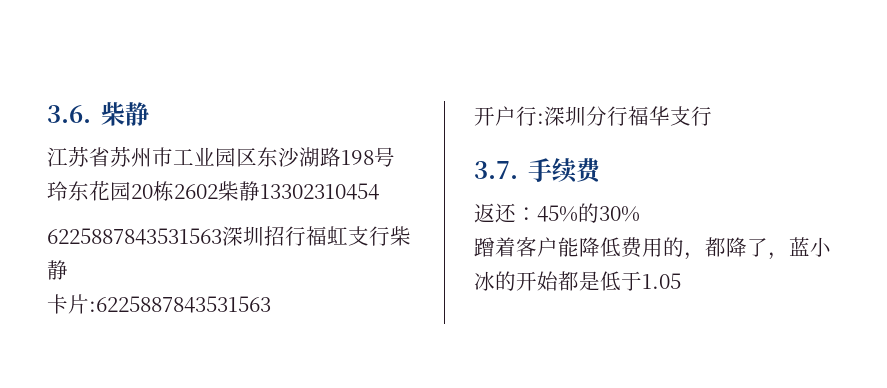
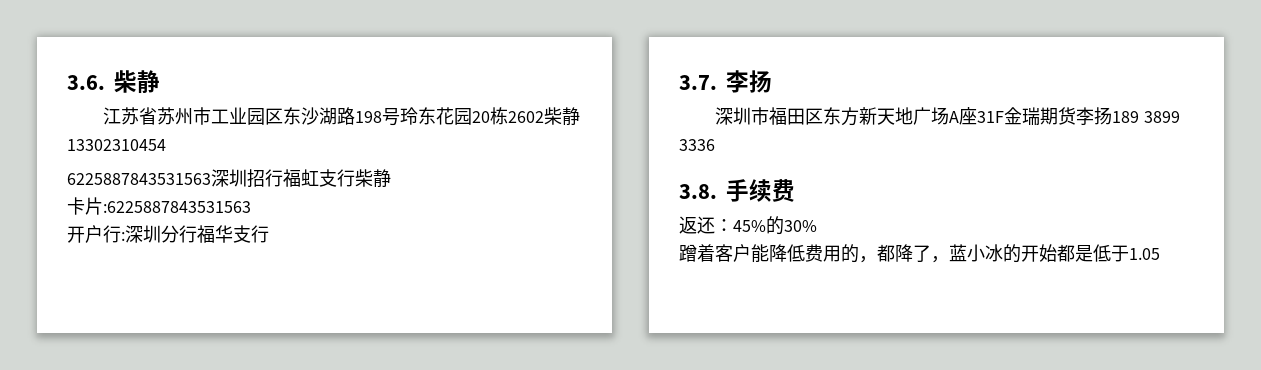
- 3.7.手续费
+ 3.7.李扬
+ 深圳市福田区东方新天地广场A座31F金瑞期货李扬189 3899 3336
+ 3.8.手续费

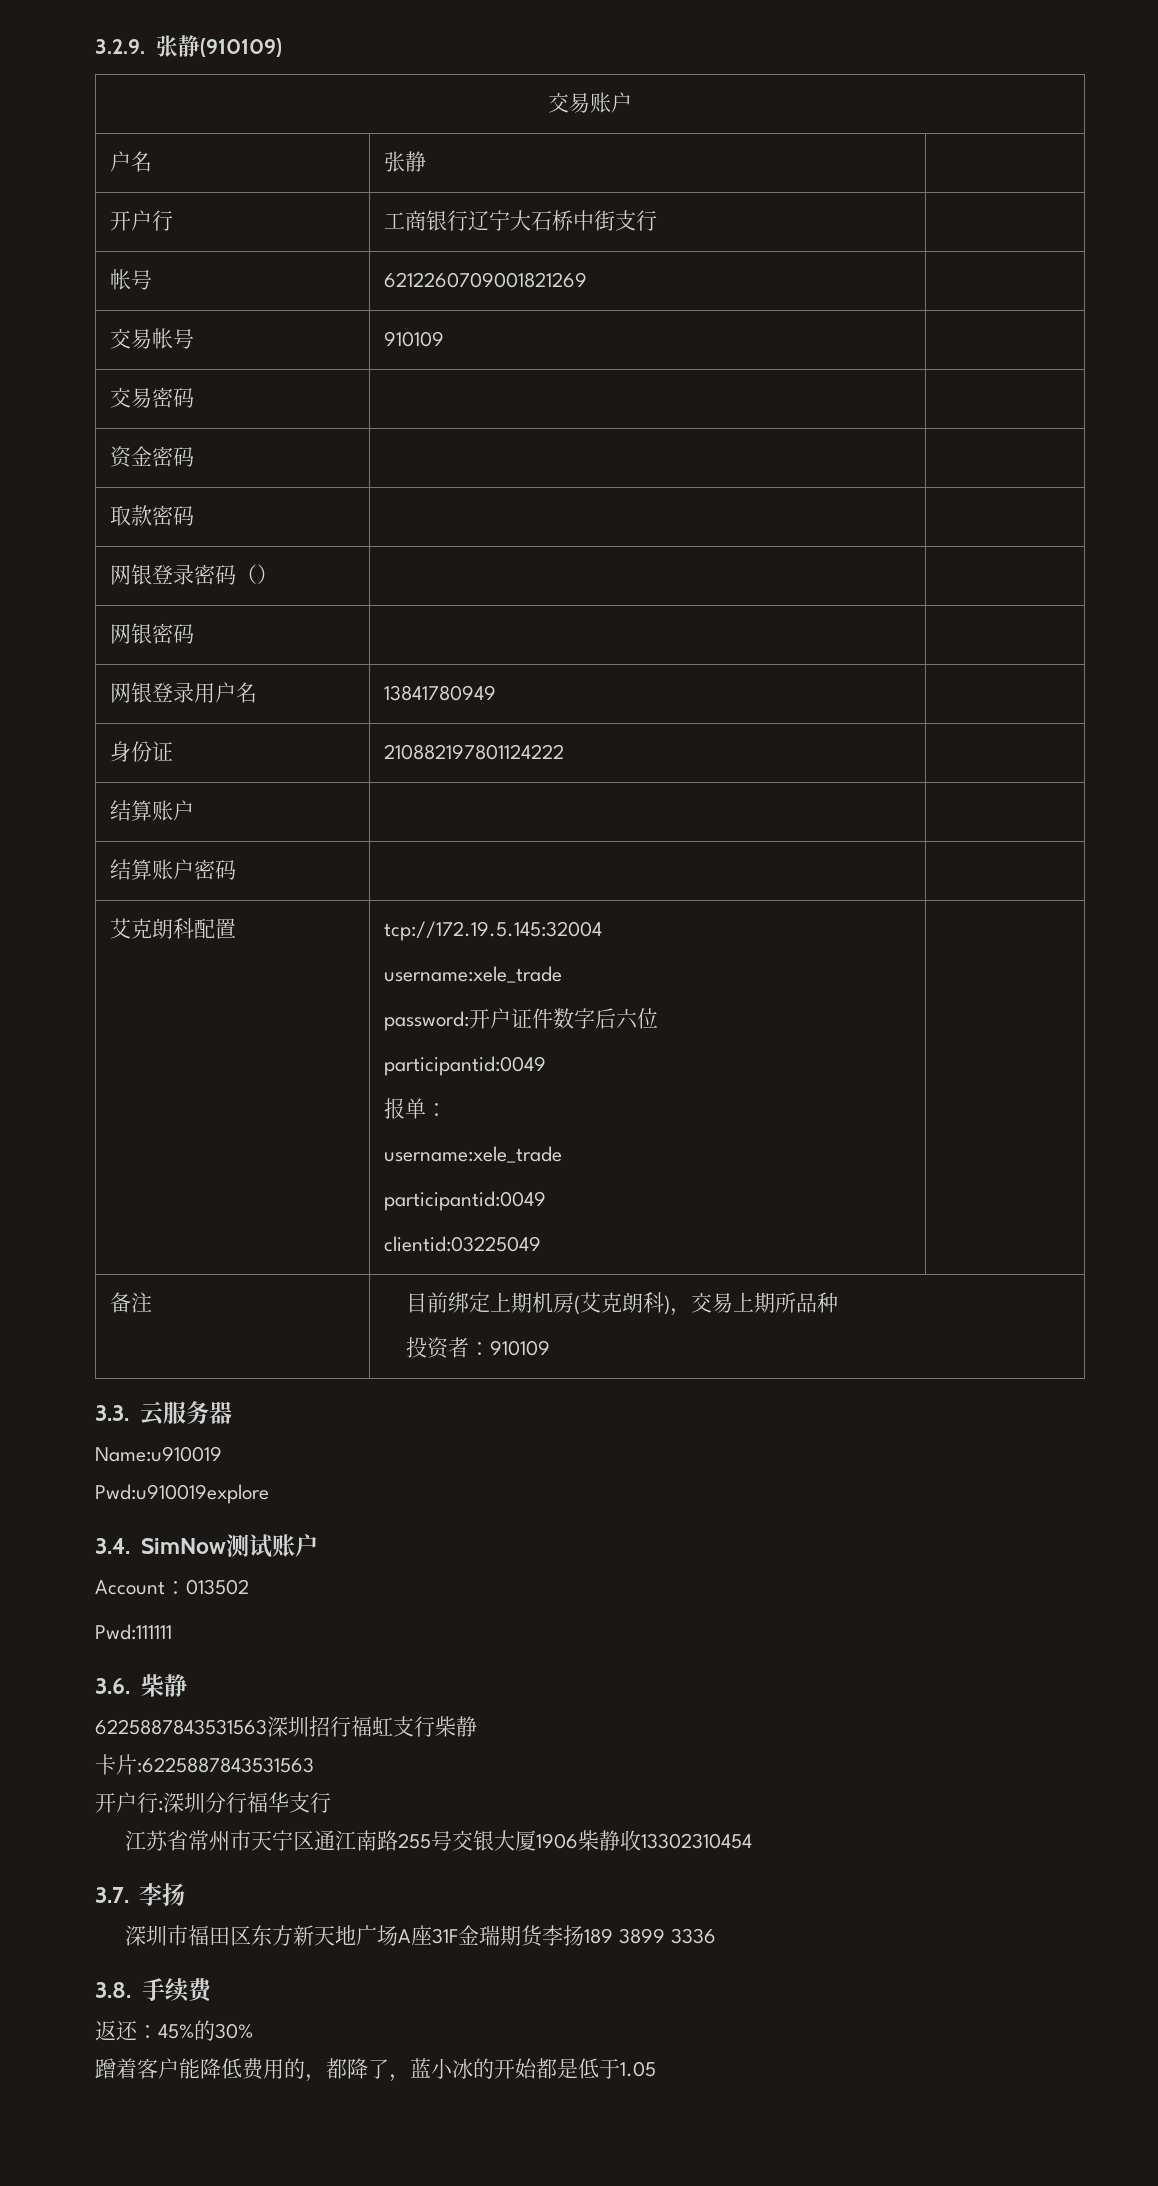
+ 3.2.9.张静(910109)
+ 交易账户
+ 户名 | 张静 |
+ 开户行 | 工商银行辽宁大石桥中街支行 |
+ 帐号 | 6212260709001821269 |
+ 交易帐号 | 910109 |
+ 交易密码 | |
+ 资金密码 | |
+ 取款密码 | |
+ 网银登录密码（） | |
+ 网银密码 | |
+ 网银登录用户名 | 13841780949 |
+ 身份证 | 210882197801124222 |
+ 结算账户 | |
+ 结算账户密码 | |
+ 艾克朗科配置 | tcp://172.19.5.145:32004
+ username:xele_trade
+ password:开户证件数字后六位
+ participantid:0049
+ 报单：
+ username:xele_trade
+ participantid:0049
+ clientid:03225049 |
+ 备注 | 目前绑定上期机房(艾克朗科)，交易上期所品种
+ 投资者：910109
+ 3.3.云服务器
+ Name:u910019
+ Pwd:u910019explore
+ 3.4. SimNow测试账户
+ Account：013502
+ Pwd:111111
  3.6.柴静
- 江苏省苏州市工业园区东沙湖路198号玲东花园20栋2602柴静13302310454
+ 江苏省常州市天宁区通江南路255号交银大厦1906柴静收13302310454

